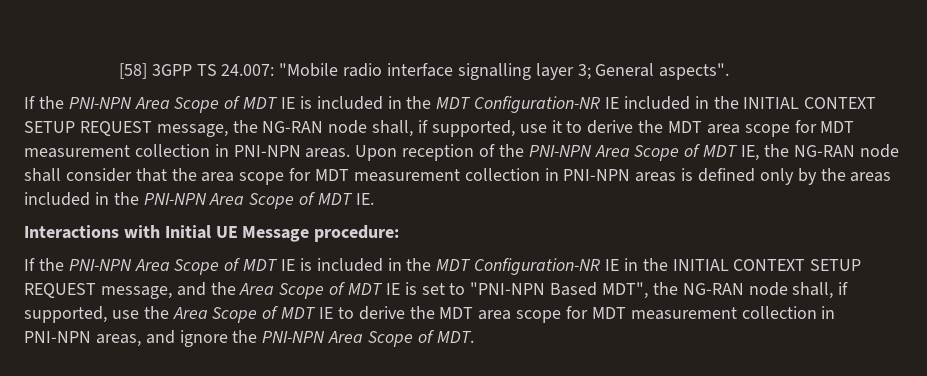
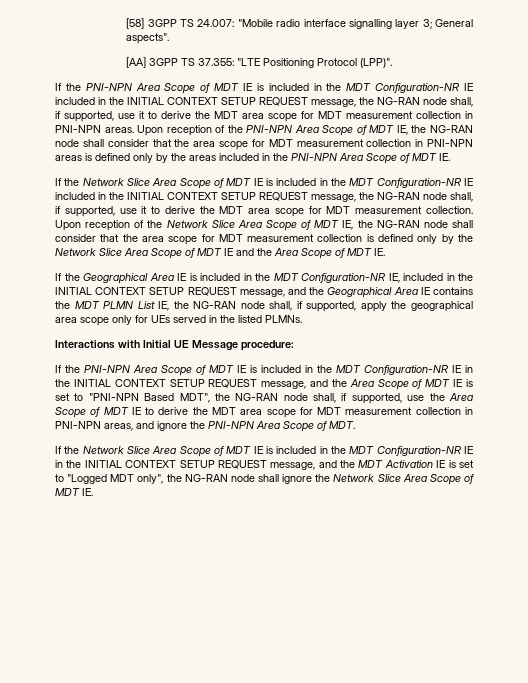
+ [AA] 3GPP TS 37.355: "LTE Positioning Protocol (LPP)".
+ If the Network Slice Area Scope of MDT IE is included in the MDT Configuration-NR IE included in the INITIAL CONTEXT SETUP REQUEST message, the NG-RAN node shall, if supported, use it to derive the MDT area scope for MDT measurement collection. Upon reception of the Network Slice Area Scope of MDT IE, the NG-RAN node shall consider that the area scope for MDT measurement collection is defined only by the Network Slice Area Scope of MDT IE and the Area Scope of MDT IE.
+ If the Geographical Area IE is included in the MDT Configuration-NR IE, included in the INITIAL CONTEXT SETUP REQUEST message, and the Geographical Area IE contains the MDT PLMN List IE, the NG-RAN node shall, if supported, apply the geographical area scope only for UEs served in the listed PLMNs.
+ If the Network Slice Area Scope of MDT IE is included in the MDT Configuration-NR IE in the INITIAL CONTEXT SETUP REQUEST message, and the MDT Activation IE is set to "Logged MDT only", the NG-RAN node shall ignore the Network Slice Area Scope of MDT IE.

